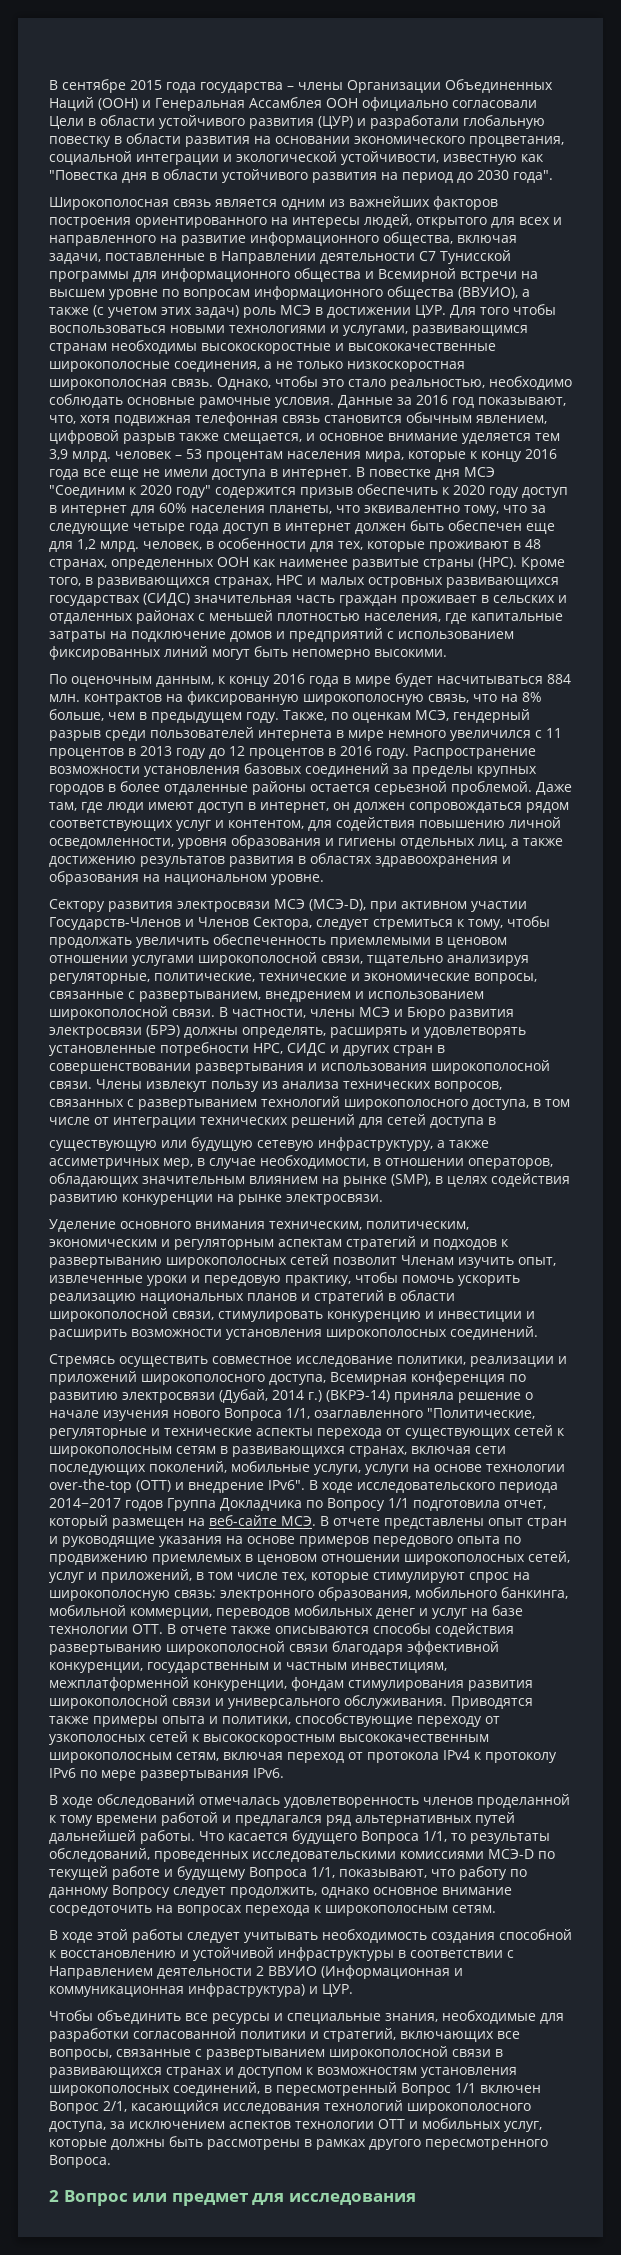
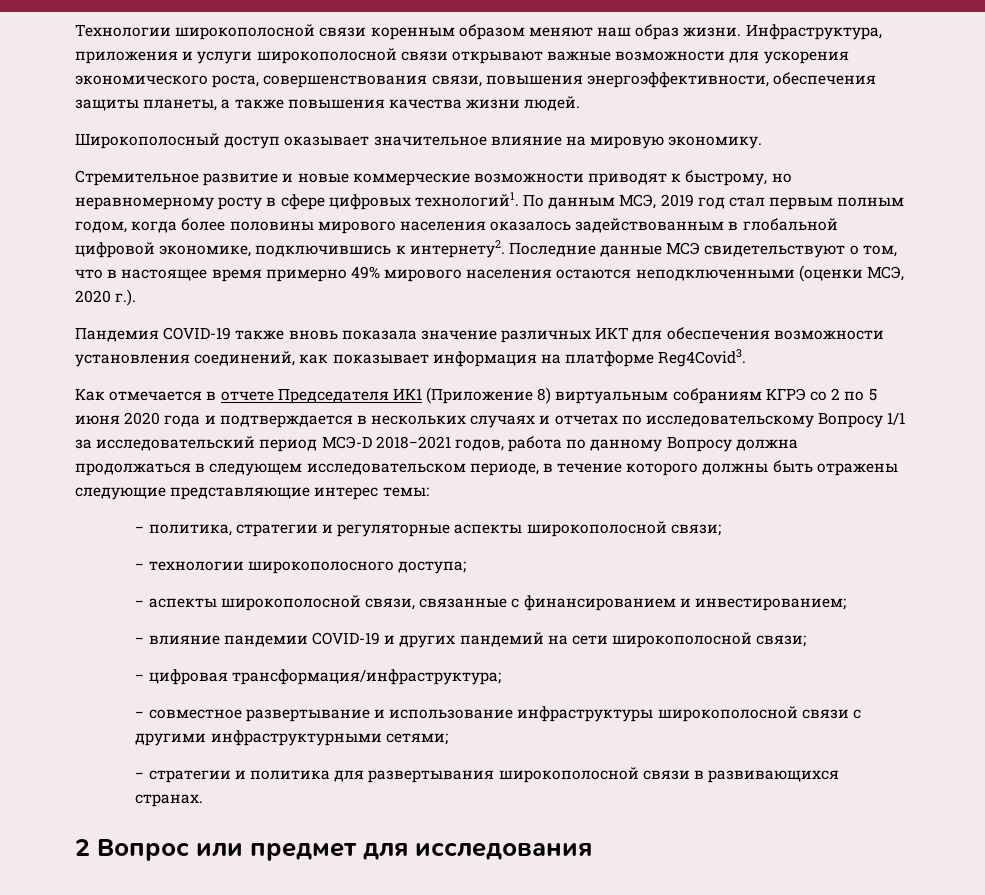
- В сентябре 2015 года государства – члены Организации Объединенных Наций (ООН) и Генеральная Ассамблея ООН официально согласовали Цели в области устойчивого развития (ЦУР) и разработали глобальную повестку в области развития на основании экономического процветания, социальной интеграции и экологической устойчивости, известную как "Повестка дня в области устойчивого развития на период до 2030 года".
- Широкополосная связь является одним из важнейших факторов построения ориентированного на интересы людей, открытого для всех и направленного на развитие информационного общества, включая задачи, поставленные в Направлении деятельности С7 Тунисской программы для информационного общества и Всемирной встречи на высшем уровне по вопросам информационного общества (ВВУИО), а также (с учетом этих задач) роль МСЭ в достижении ЦУР. Для того чтобы воспользоваться новыми технологиями и услугами, развивающимся странам необходимы высокоскоростные и высококачественные широкополосные соединения, а не только низкоскоростная широкополосная связь. Однако, чтобы это стало реальностью, необходимо соблюдать основные рамочные условия. Данные за 2016 год показывают, что, хотя подвижная телефонная связь становится обычным явлением, цифровой разрыв также смещается, и основное внимание уделяется тем 3,9 млрд. человек – 53 процентам населения мира, которые к концу 2016 года все еще не имели доступа в интернет. В повестке дня МСЭ "Соединим к 2020 году" содержится призыв обеспечить к 2020 году доступ в интернет для 60% населения планеты, что эквивалентно тому, что за следующие четыре года доступ в интернет должен быть обеспечен еще для 1,2 млрд. человек, в особенности для тех, которые проживают в 48 странах, определенных ООН как наименее развитые страны (НРС). Кроме того, в развивающихся странах, НРС и малых островных развивающихся государствах (СИДС) значительная часть граждан проживает в сельских и отдаленных районах с меньшей плотностью населения, где капитальные затраты на подключение домов и предприятий с использованием фиксированных линий могут быть непомерно высокими.
- По оценочным данным, к концу 2016 года в мире будет насчитываться 884 млн. контрактов на фиксированную широкополосную связь, что на 8% больше, чем в предыдущем году. Также, по оценкам МСЭ, гендерный разрыв среди пользователей интернета в мире немного увеличился с 11 процентов в 2013 году до 12 процентов в 2016 году. Распространение возможности установления базовых соединений за пределы крупных городов в более отдаленные районы остается серьезной проблемой. Даже там, где люди имеют доступ в интернет, он должен сопровождаться рядом соответствующих услуг и контентом, для содействия повышению личной осведомленности, уровня образования и гигиены отдельных лиц, а также достижению результатов развития в областях здравоохранения и образования на национальном уровне.
- Сектору развития электросвязи МСЭ (МСЭ-D), при активном участии Государств-Членов и Членов Сектора, следует стремиться к тому, чтобы продолжать увеличить обеспеченность приемлемыми в ценовом отношении услугами широкополосной связи, тщательно анализируя регуляторные, политические, технические и экономические вопросы, связанные с развертыванием, внедрением и использованием широкополосной связи. В частности, члены МСЭ и Бюро развития электросвязи (БРЭ) должны определять, расширять и удовлетворять установленные потребности НРС, СИДС и других стран в совершенствовании развертывания и использования широкополосной связи. Члены извлекут пользу из анализа технических вопросов, связанных с развертыванием технологий широкополосного доступа, в том числе от интеграции технических решений для сетей доступа в
- существующую или будущую сетевую инфраструктуру, а также ассиметричных мер, в случае необходимости, в отношении операторов, обладающих значительным влиянием на рынке (SMP), в целях содействия развитию конкуренции на рынке электросвязи.
- Уделение основного внимания техническим, политическим, экономическим и регуляторным аспектам стратегий и подходов к развертыванию широкополосных сетей позволит Членам изучить опыт, извлеченные уроки и передовую практику, чтобы помочь ускорить реализацию национальных планов и стратегий в области широкополосной связи, стимулировать конкуренцию и инвестиции и расширить возможности установления широкополосных соединений.
- Стремясь осуществить совместное исследование политики, реализации и приложений широкополосного доступа, Всемирная конференция по развитию электросвязи (Дубай, 2014 г.) (ВКРЭ-14) приняла решение о начале изучения нового Вопроса 1/1, озаглавленного "Политические, регуляторные и технические аспекты перехода от существующих сетей к широкополосным сетям в развивающихся странах, включая сети последующих поколений, мобильные услуги, услуги на основе технологии over-the-top (ОТТ) и внедрение IPv6". В ходе исследовательского периода 2014−2017 годов Группа Докладчика по Вопросу 1/1 подготовила отчет, который размещен на веб-сайте МСЭ. В отчете представлены опыт стран и руководящие указания на основе примеров передового опыта по продвижению приемлемых в ценовом отношении широкополосных сетей, услуг и приложений, в том числе тех, которые стимулируют спрос на широкополосную связь: электронного образования, мобильного банкинга, мобильной коммерции, переводов мобильных денег и услуг на базе технологии OTT. В отчете также описываются способы содействия развертыванию широкополосной связи благодаря эффективной конкуренции, государственным и частным инвестициям, межплатформенной конкуренции, фондам стимулирования развития широкополосной связи и универсального обслуживания. Приводятся также примеры опыта и политики, способствующие переходу от узкополосных сетей к высокоскоростным высококачественным широкополосным сетям, включая переход от протокола IPv4 к протоколу IPv6 по мере развертывания IPv6.
- В ходе обследований отмечалась удовлетворенность членов проделанной к тому времени работой и предлагался ряд альтернативных путей дальнейшей работы. Что касается будущего Вопроса 1/1, то результаты обследований, проведенных исследовательскими комиссиями МСЭ-D по текущей работе и будущему Вопроса 1/1, показывают, что работу по данному Вопросу следует продолжить, однако основное внимание сосредоточить на вопросах перехода к широкополосным сетям.
- В ходе этой работы следует учитывать необходимость создания способной к восстановлению и устойчивой инфраструктуры в соответствии с Направлением деятельности 2 ВВУИО (Информационная и коммуникационная инфраструктура) и ЦУР.
- Чтобы объединить все ресурсы и специальные знания, необходимые для разработки согласованной политики и стратегий, включающих все вопросы, связанные с развертыванием широкополосной связи в развивающихся странах и доступом к возможностям установления широкополосных соединений, в пересмотренный Вопрос 1/1 включен Вопрос 2/1, касающийся исследования технологий широкополосного доступа, за исключением аспектов технологии OTT и мобильных услуг, которые должны быть рассмотрены в рамках другого пересмотренного Вопроса.
+ Технологии широкополосной связи коренным образом меняют наш образ жизни. Инфраструктура, приложения и услуги широкополосной связи открывают важные возможности для ускорения экономического роста, совершенствования связи, повышения энергоэффективности, обеспечения защиты планеты, а также повышения качества жизни людей.
+ Широкополосный доступ оказывает значительное влияние на мировую экономику.
+ Стремительное развитие и новые коммерческие возможности приводят к быстрому, но неравномерному росту в сфере цифровых технологий1. По данным МСЭ, 2019 год стал первым полным годом, когда более половины мирового населения оказалось задействованным в глобальной цифровой экономике, подключившись к интернету2. Последние данные МСЭ свидетельствуют о том, что в настоящее время примерно 49% мирового населения остаются неподключенными (оценки МСЭ, 2020 г.).
+ Пандемия COVID-19 также вновь показала значение различных ИКТ для обеспечения возможности установления соединений, как показывает информация на платформе Reg4Covid3.
+ Как отмечается в отчете Председателя ИК1 (Приложение 8) виртуальным собраниям КГРЭ со 2 по 5 июня 2020 года и подтверждается в нескольких случаях и отчетах по исследовательскому Вопросу 1/1 за исследовательский период МСЭ-D 2018−2021 годов, работа по данному Вопросу должна продолжаться в следующем исследовательском периоде, в течение которого должны быть отражены следующие представляющие интерес темы:
+ − политика, стратегии и регуляторные аспекты широкополосной связи;
+ − технологии широкополосного доступа;
+ − аспекты широкополосной связи, связанные с финансированием и инвестированием;
+ − влияние пандемии COVID-19 и других пандемий на сети широкополосной связи;
+ − цифровая трансформация/инфраструктура;
+ − совместное развертывание и использование инфраструктуры широкополосной связи с другими инфраструктурными сетями;
+ − стратегии и политика для развертывания широкополосной связи в развивающихся странах.

